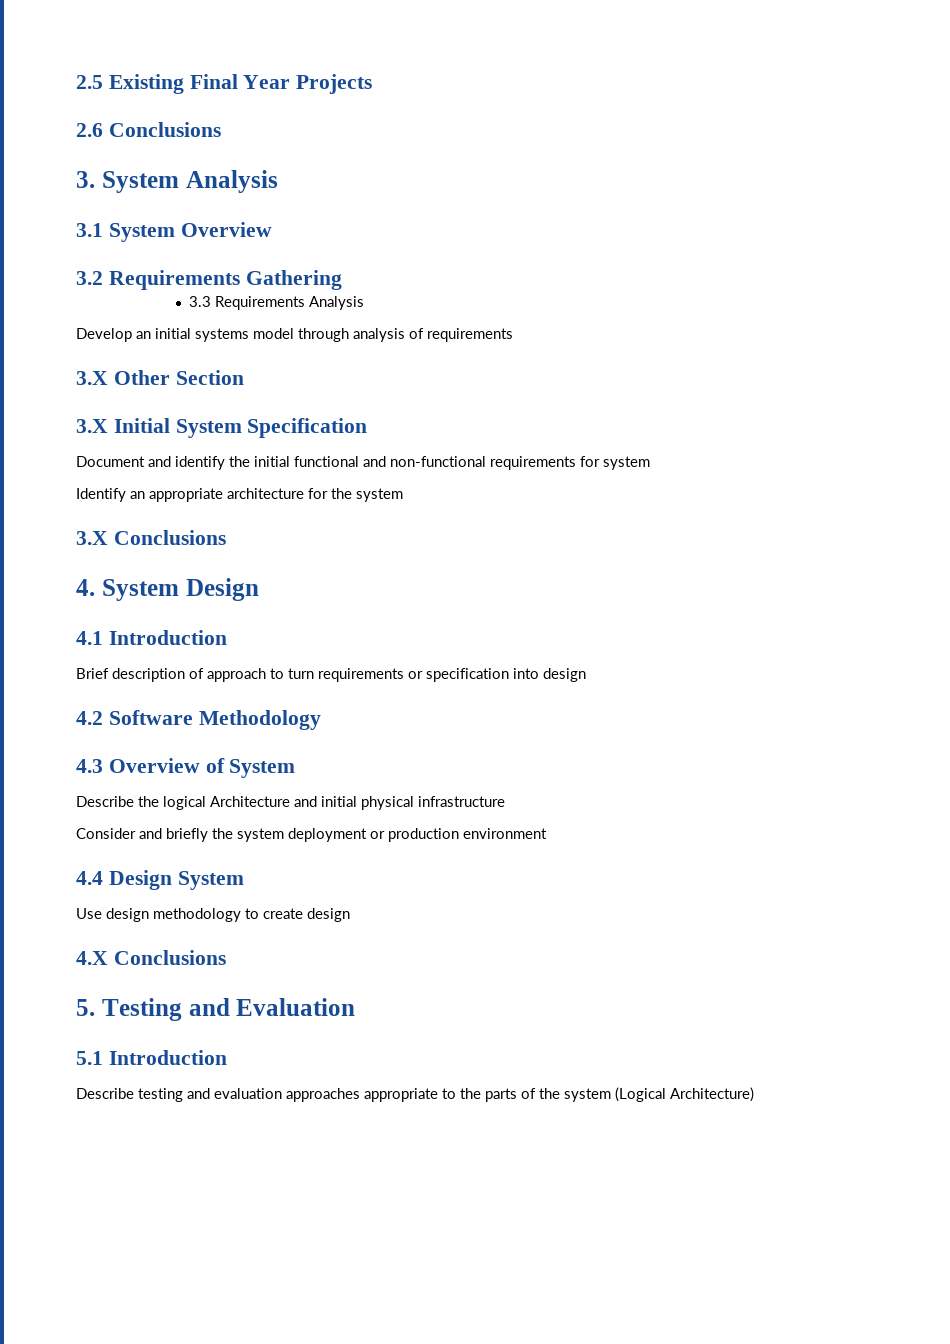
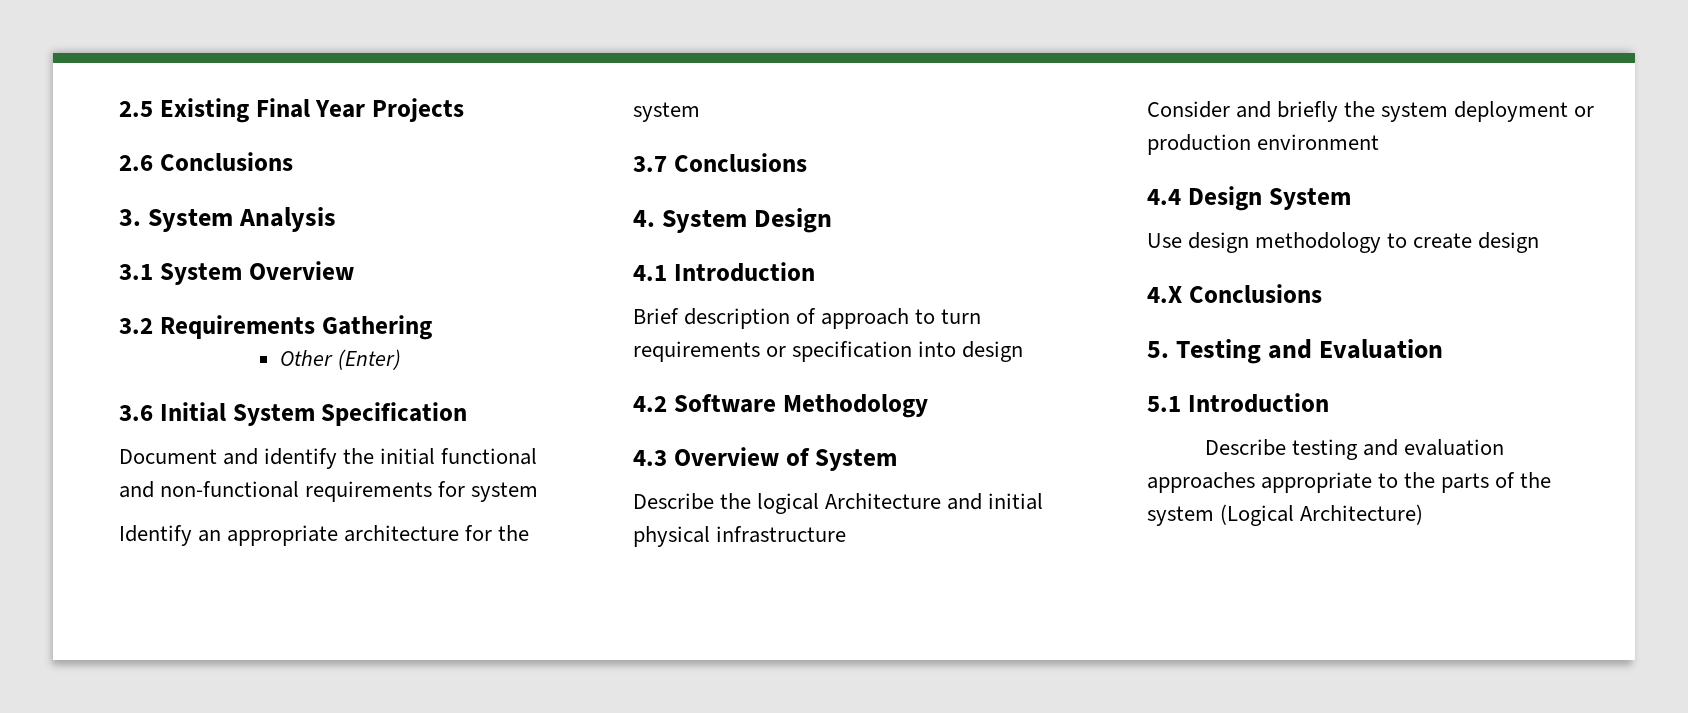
- 3.3 Requirements Analysis
- Develop an initial systems model through analysis of requirements
- 3.X Other Section
- 3.X Initial System Specification
+ Other (Enter)
+ 3.6 Initial System Specification
- 3.X Conclusions
+ 3.7 Conclusions

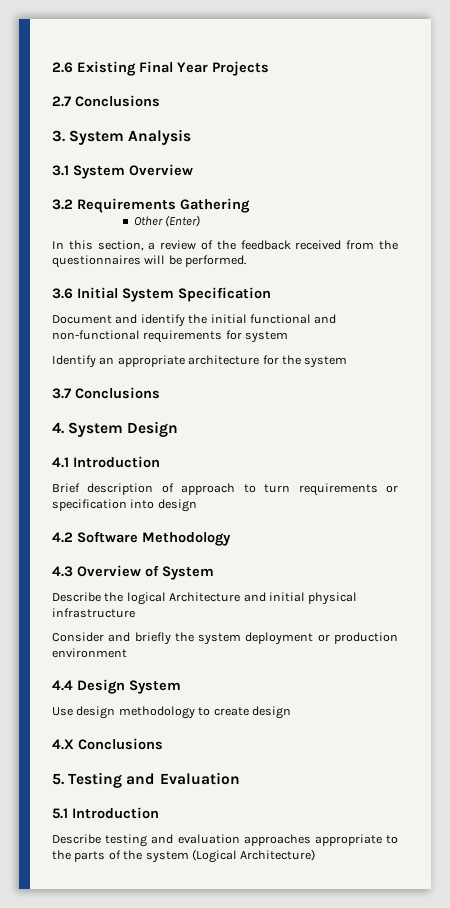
- 2.5 Existing Final Year Projects
+ 2.6 Existing Final Year Projects
- 2.6 Conclusions
+ 2.7 Conclusions
+ In this section, a review of the feedback received from the questionnaires will be performed.

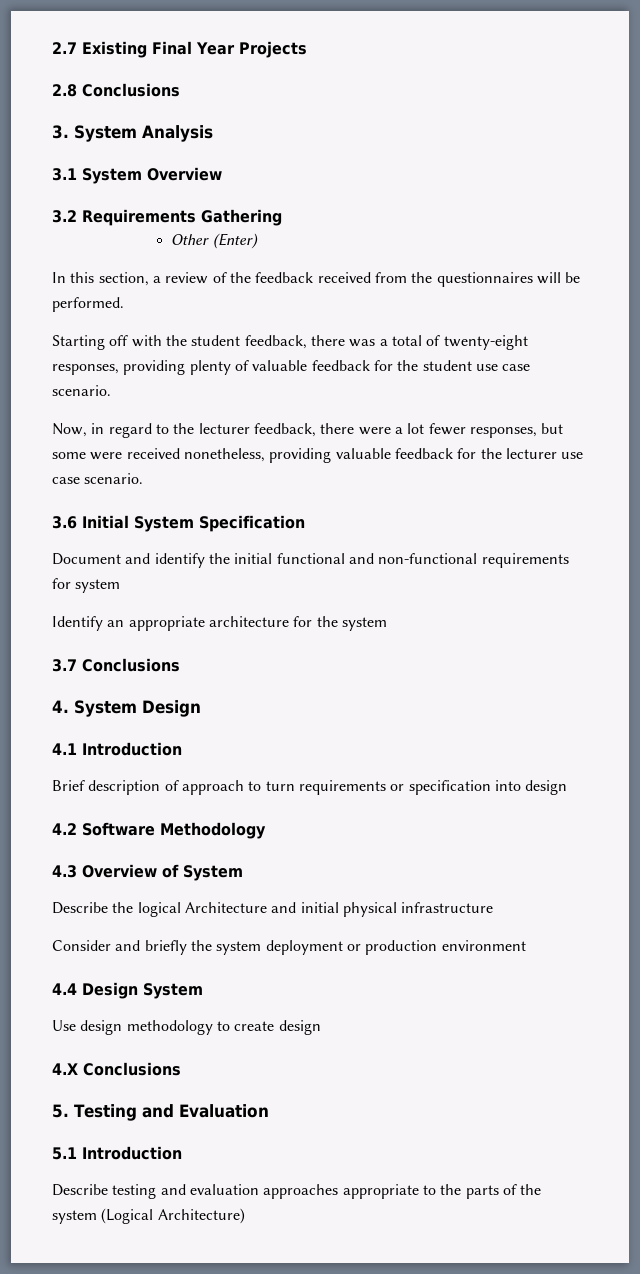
- 2.6 Existing Final Year Projects
+ 2.7 Existing Final Year Projects
- 2.7 Conclusions
+ 2.8 Conclusions
+ Starting off with the student feedback, there was a total of twenty-eight responses, providing plenty of valuable feedback for the student use case scenario.
+ Now, in regard to the lecturer feedback, there were a lot fewer responses, but some were received nonetheless, providing valuable feedback for the lecturer use case scenario.

